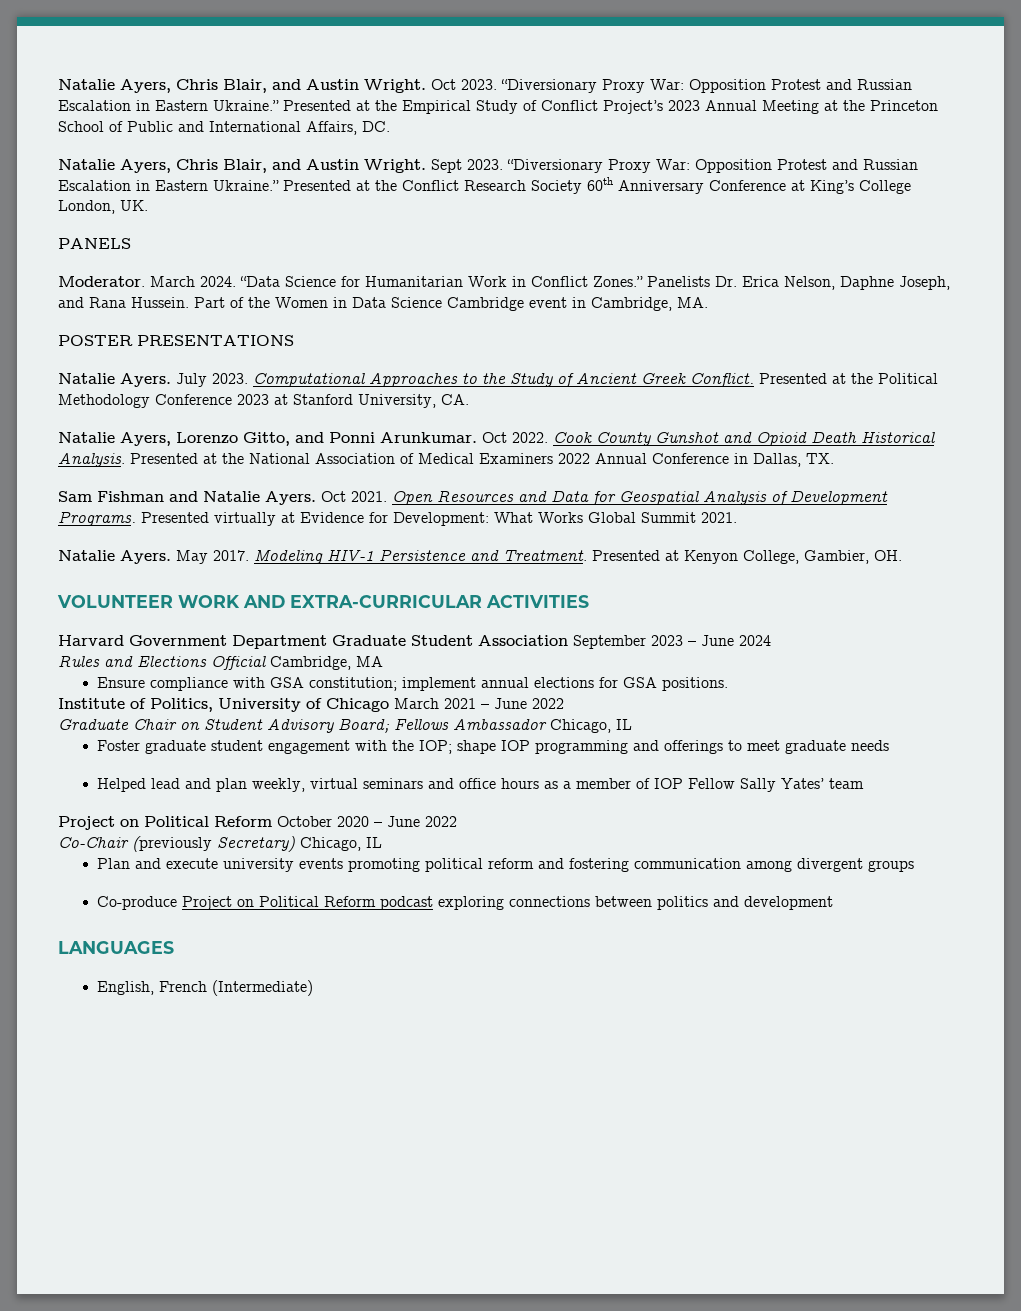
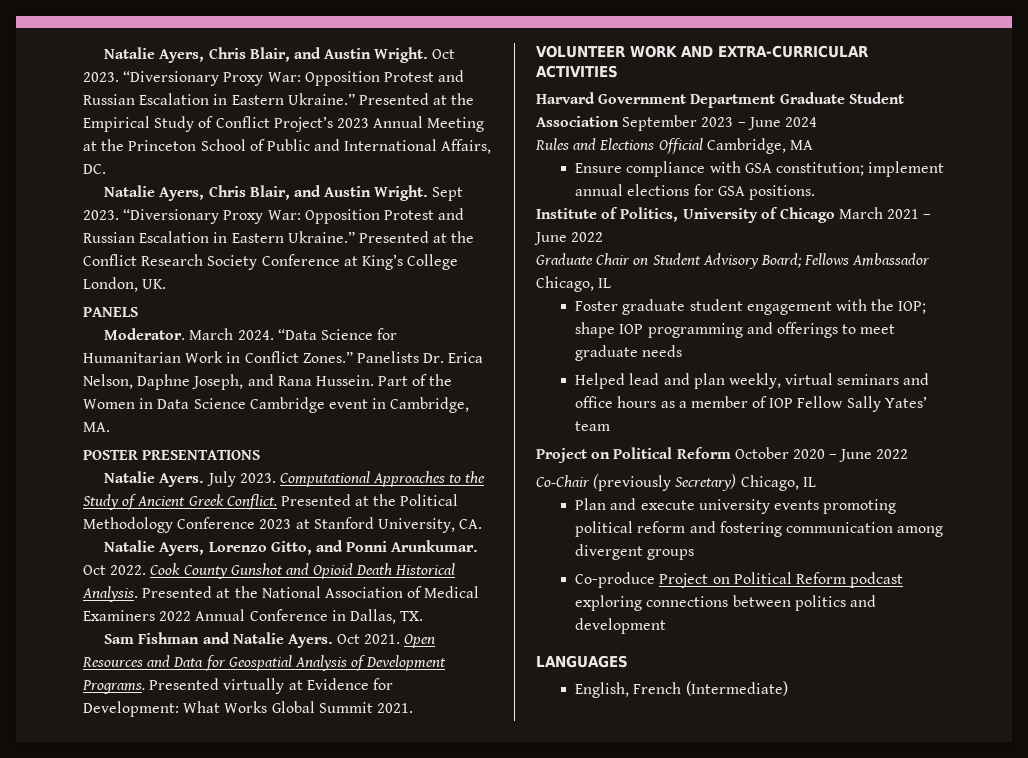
- Presented at the Conflict Research Society 60th Anniversary Conference at King’s College London, UK.
+ Presented at the Conflict Research Society Conference at King’s College London, UK.
- Natalie Ayers. May 2017. Modeling HIV-1 Persistence and Treatment. Presented at Kenyon College, Gambier, OH.

